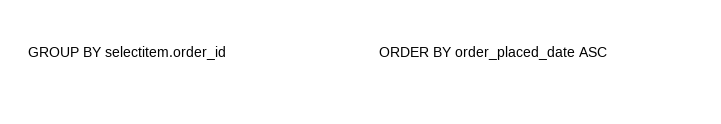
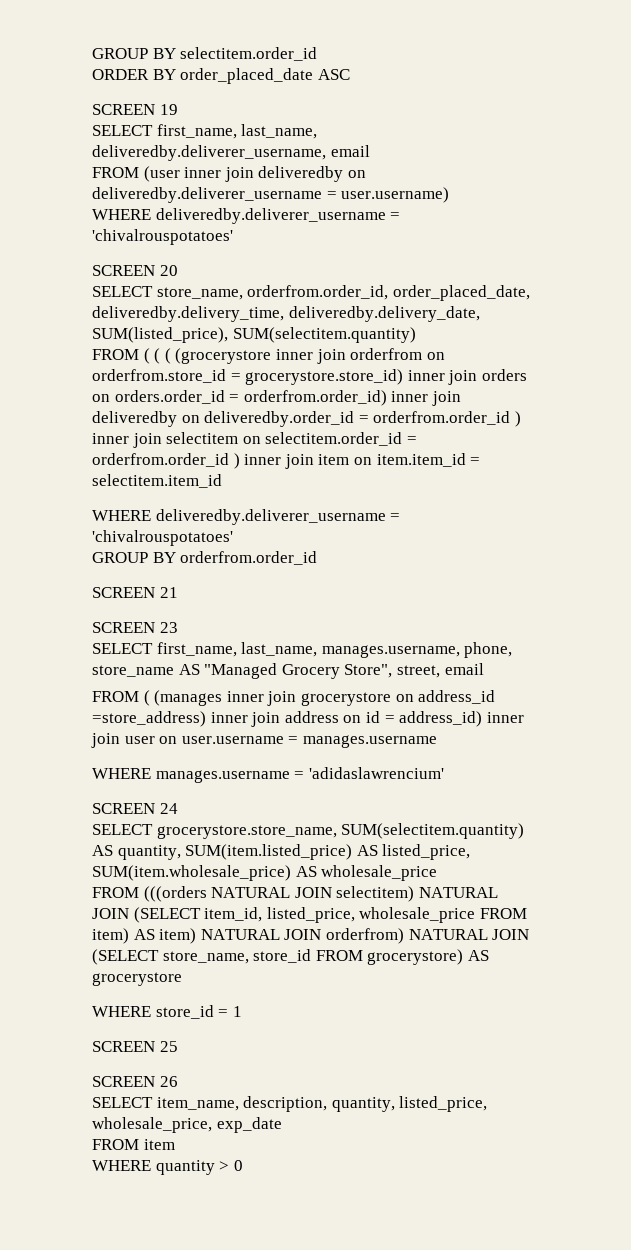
+ SCREEN 19
+ SELECT first_name, last_name, deliveredby.deliverer_username, email
+ FROM (user inner join deliveredby on deliveredby.deliverer_username = user.username)
+ WHERE deliveredby.deliverer_username = 'chivalrouspotatoes'
+ SCREEN 20
+ SELECT store_name, orderfrom.order_id, order_placed_date, deliveredby.delivery_time, deliveredby.delivery_date, SUM(listed_price), SUM(selectitem.quantity)
+ FROM ( ( ( (grocerystore inner join orderfrom on orderfrom.store_id = grocerystore.store_id) inner join orders on orders.order_id = orderfrom.order_id) inner join deliveredby on deliveredby.order_id = orderfrom.order_id ) inner join selectitem on selectitem.order_id = orderfrom.order_id ) inner join item on item.item_id = selectitem.item_id
+ WHERE deliveredby.deliverer_username = 'chivalrouspotatoes'
+ GROUP BY orderfrom.order_id
+ SCREEN 21
+ SCREEN 23
+ SELECT first_name, last_name, manages.username, phone, store_name AS "Managed Grocery Store", street, email
+ FROM ( (manages inner join grocerystore on address_id =store_address) inner join address on id = address_id) inner join user on user.username = manages.username
+ WHERE manages.username = 'adidaslawrencium'
+ SCREEN 24
+ SELECT grocerystore.store_name, SUM(selectitem.quantity) AS quantity, SUM(item.listed_price) AS listed_price, SUM(item.wholesale_price) AS wholesale_price
+ FROM (((orders NATURAL JOIN selectitem) NATURAL JOIN (SELECT item_id, listed_price, wholesale_price FROM item) AS item) NATURAL JOIN orderfrom) NATURAL JOIN (SELECT store_name, store_id FROM grocerystore) AS grocerystore
+ WHERE store_id = 1
+ SCREEN 25
+ SCREEN 26
+ SELECT item_name, description, quantity, listed_price, wholesale_price, exp_date
+ FROM item
+ WHERE quantity > 0

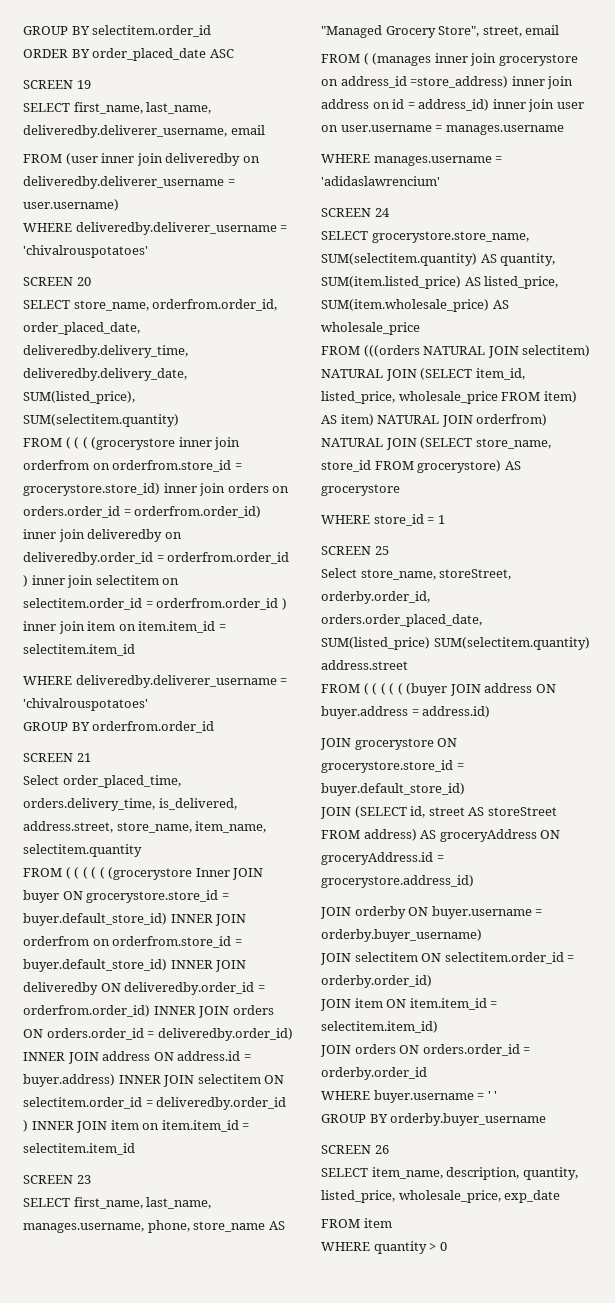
+ Select order_placed_time, orders.delivery_time, is_delivered, address.street, store_name, item_name, selectitem.quantity
+ FROM ( ( ( ( ( (grocerystore Inner JOIN buyer ON grocerystore.store_id = buyer.default_store_id) INNER JOIN orderfrom on orderfrom.store_id = buyer.default_store_id) INNER JOIN deliveredby ON deliveredby.order_id = orderfrom.order_id) INNER JOIN orders ON orders.order_id = deliveredby.order_id) INNER JOIN address ON address.id = buyer.address) INNER JOIN selectitem ON selectitem.order_id = deliveredby.order_id ) INNER JOIN item on item.item_id = selectitem.item_id
+ Select store_name, storeStreet, orderby.order_id, orders.order_placed_date, SUM(listed_price) SUM(selectitem.quantity) address.street
+ FROM ( ( ( ( ( (buyer JOIN address ON buyer.address = address.id)
+ JOIN grocerystore ON grocerystore.store_id = buyer.default_store_id)
+ JOIN (SELECT id, street AS storeStreet FROM address) AS groceryAddress ON groceryAddress.id = grocerystore.address_id)
+ JOIN orderby ON buyer.username = orderby.buyer_username)
+ JOIN selectitem ON selectitem.order_id = orderby.order_id)
+ JOIN item ON item.item_id = selectitem.item_id)
+ JOIN orders ON orders.order_id = orderby.order_id
+ WHERE buyer.username = ' '
+ GROUP BY orderby.buyer_username

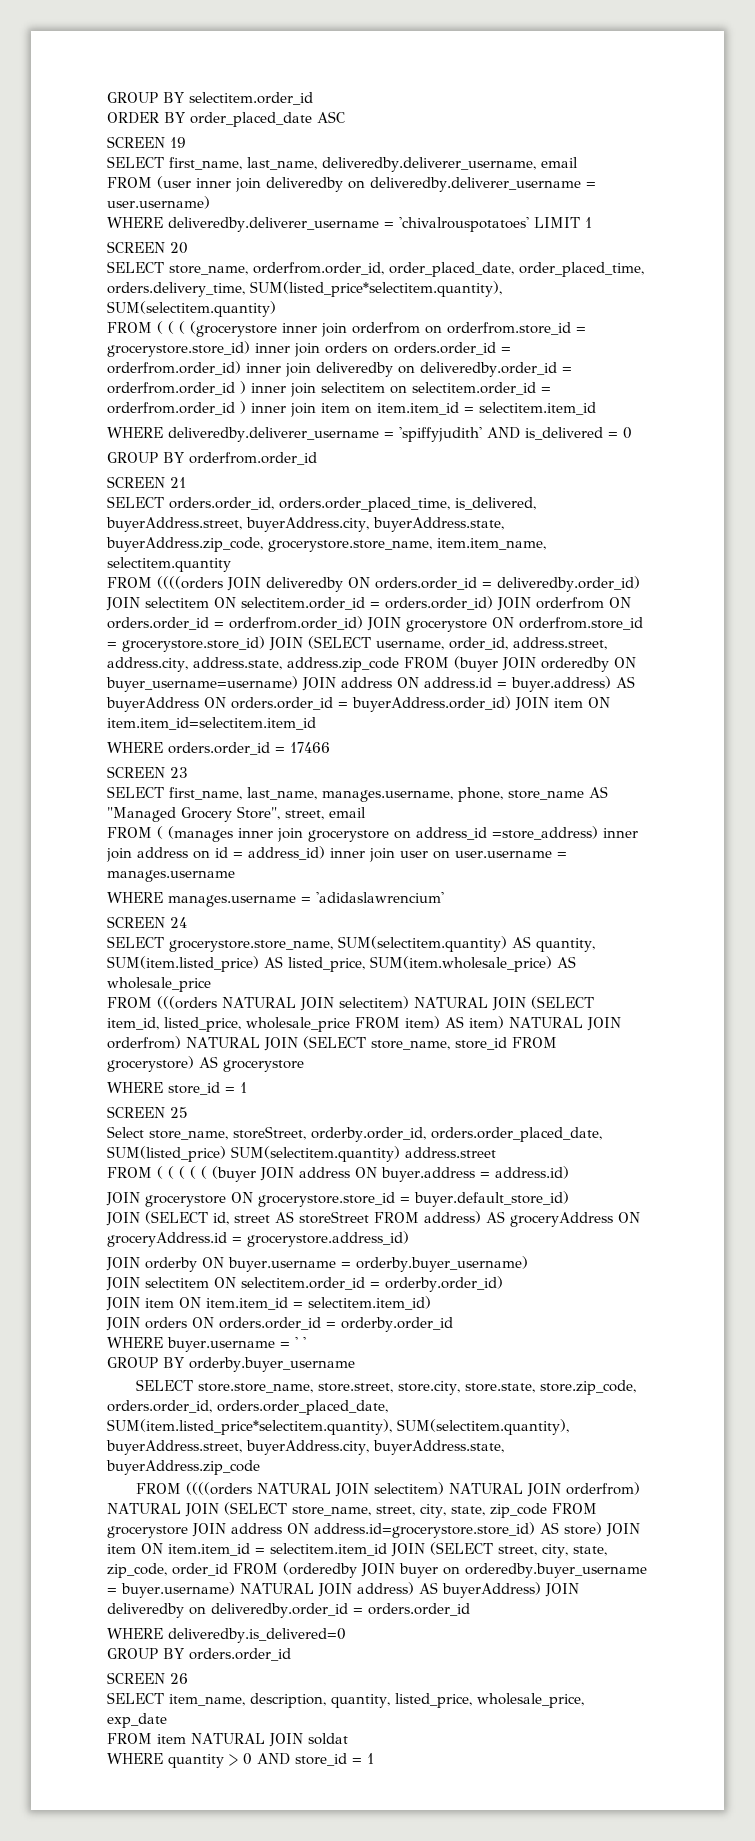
  FROM (user inner join deliveredby on deliveredby.deliverer_username = user.username)
- WHERE deliveredby.deliverer_username = 'chivalrouspotatoes'
+ WHERE deliveredby.deliverer_username = 'chivalrouspotatoes' LIMIT 1
- SELECT store_name, orderfrom.order_id, order_placed_date, deliveredby.delivery_time, deliveredby.delivery_date, SUM(listed_price), SUM(selectitem.quantity)
+ SELECT store_name, orderfrom.order_id, order_placed_date, order_placed_time, orders.delivery_time, SUM(listed_price*selectitem.quantity), SUM(selectitem.quantity)
  FROM ( ( ( (grocerystore inner join orderfrom on orderfrom.store_id = grocerystore.store_id) inner join orders on orders.order_id = orderfrom.order_id) inner join deliveredby on deliveredby.order_id = orderfrom.order_id ) inner join selectitem on selectitem.order_id = orderfrom.order_id ) inner join item on item.item_id = selectitem.item_id
- WHERE deliveredby.deliverer_username = 'chivalrouspotatoes'
+ WHERE deliveredby.deliverer_username = 'spiffyjudith' AND is_delivered = 0
- Select order_placed_time, orders.delivery_time, is_delivered, address.street, store_name, item_name, selectitem.quantity
- FROM ( ( ( ( ( (grocerystore Inner JOIN buyer ON grocerystore.store_id = buyer.default_store_id) INNER JOIN orderfrom on orderfrom.store_id = buyer.default_store_id) INNER JOIN deliveredby ON deliveredby.order_id = orderfrom.order_id) INNER JOIN orders ON orders.order_id = deliveredby.order_id) INNER JOIN address ON address.id = buyer.address) INNER JOIN selectitem ON selectitem.order_id = deliveredby.order_id ) INNER JOIN item on item.item_id = selectitem.item_id
+ SELECT orders.order_id, orders.order_placed_time, is_delivered, buyerAddress.street, buyerAddress.city, buyerAddress.state, buyerAddress.zip_code, grocerystore.store_name, item.item_name, selectitem.quantity
+ FROM ((((orders JOIN deliveredby ON orders.order_id = deliveredby.order_id) JOIN selectitem ON selectitem.order_id = orders.order_id) JOIN orderfrom ON orders.order_id = orderfrom.order_id) JOIN grocerystore ON orderfrom.store_id = grocerystore.store_id) JOIN (SELECT username, order_id, address.street, address.city, address.state, address.zip_code FROM (buyer JOIN orderedby ON buyer_username=username) JOIN address ON address.id = buyer.address) AS buyerAddress ON orders.order_id = buyerAddress.order_id) JOIN item ON item.item_id=selectitem.item_id
+ WHERE orders.order_id = 17466
+ SELECT store.store_name, store.street, store.city, store.state, store.zip_code, orders.order_id, orders.order_placed_date, SUM(item.listed_price*selectitem.quantity), SUM(selectitem.quantity), buyerAddress.street, buyerAddress.city, buyerAddress.state, buyerAddress.zip_code
+ FROM ((((orders NATURAL JOIN selectitem) NATURAL JOIN orderfrom) NATURAL JOIN (SELECT store_name, street, city, state, zip_code FROM grocerystore JOIN address ON address.id=grocerystore.store_id) AS store) JOIN item ON item.item_id = selectitem.item_id JOIN (SELECT street, city, state, zip_code, order_id FROM (orderedby JOIN buyer on orderedby.buyer_username = buyer.username) NATURAL JOIN address) AS buyerAddress) JOIN deliveredby on deliveredby.order_id = orders.order_id
+ WHERE deliveredby.is_delivered=0
+ GROUP BY orders.order_id
- FROM item
+ FROM item NATURAL JOIN soldat
- WHERE quantity > 0
+ WHERE quantity > 0 AND store_id = 1

